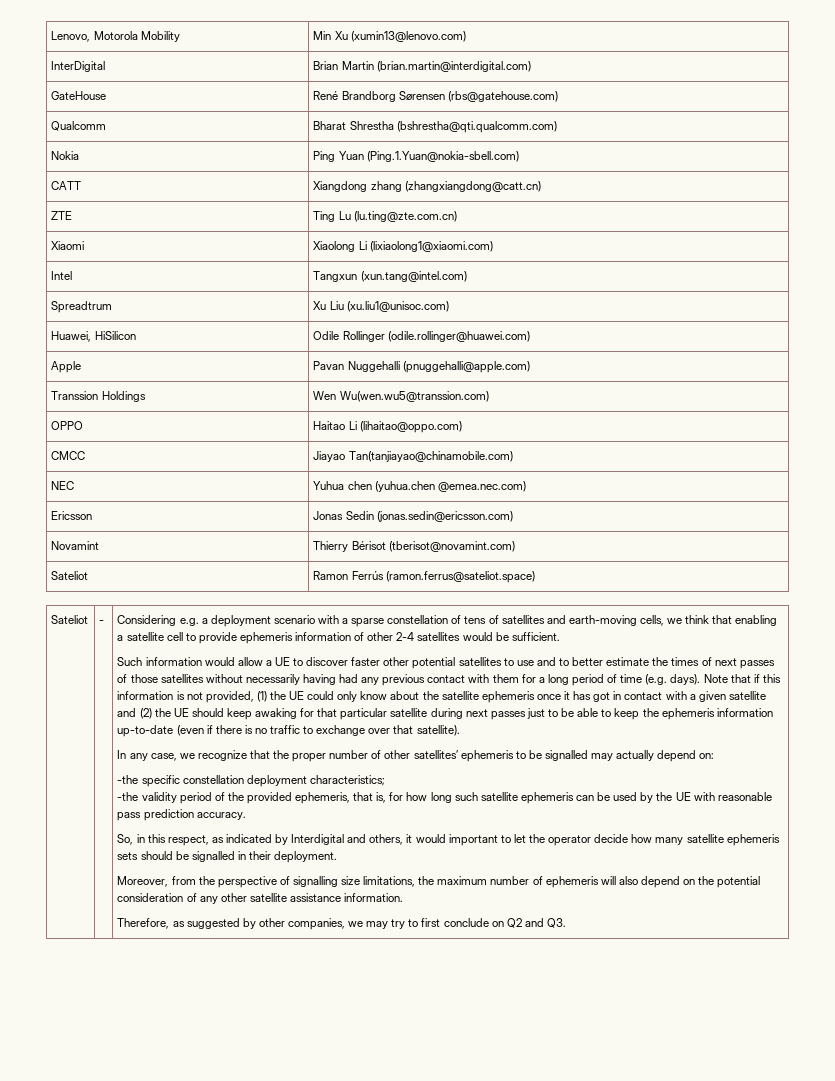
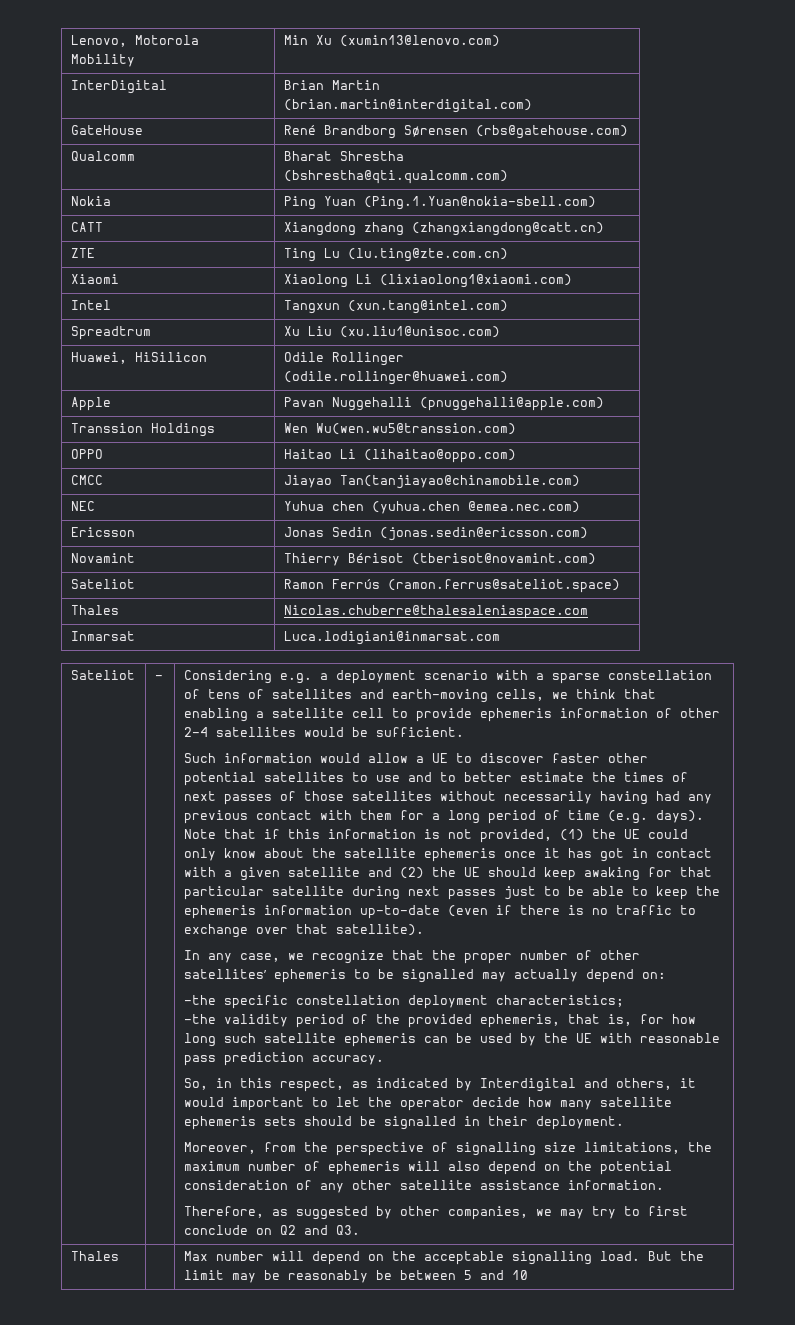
+ Thales | Nicolas.chuberre@thalesaleniaspace.com
+ Inmarsat | Luca.lodigiani@inmarsat.com
+ Thales | | Max number will depend on the acceptable signalling load. But the limit may be reasonably be between 5 and 10

